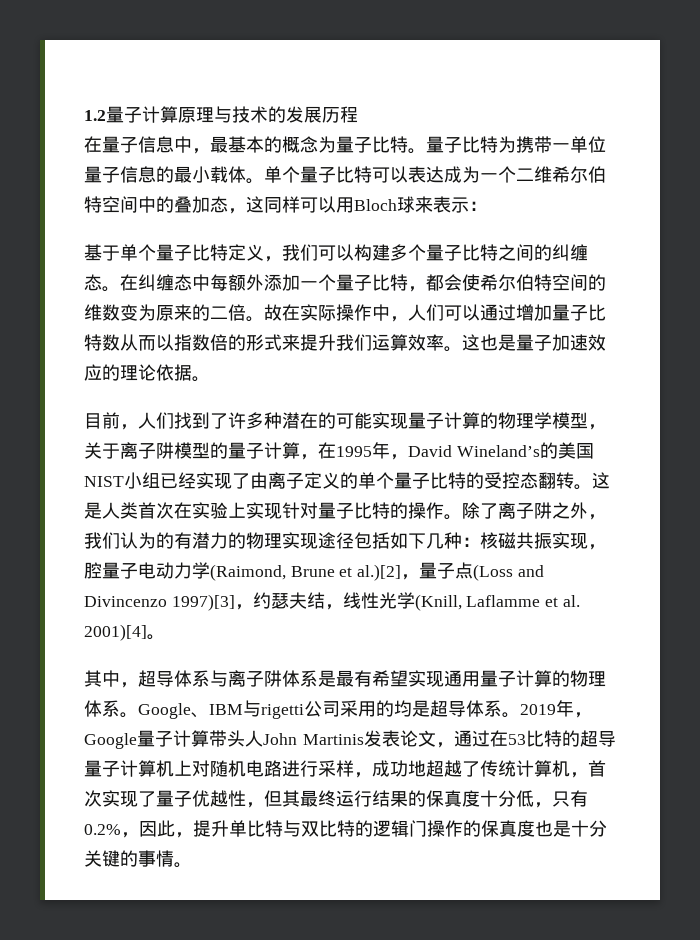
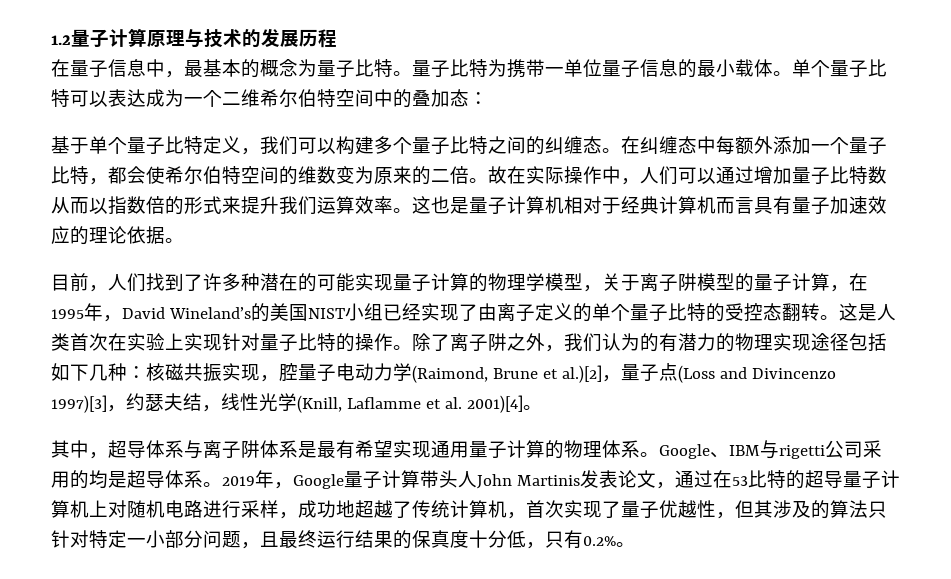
- 单个量子比特可以表达成为一个二维希尔伯特空间中的叠加态，这同样可以用Bloch球来表示：
+ 单个量子比特可以表达成为一个二维希尔伯特空间中的叠加态：
- 这也是量子加速效应的理论依据。
+ 这也是量子计算机相对于经典计算机而言具有量子加速效应的理论依据。
- 2019年，Google量子计算带头人John Martinis发表论文，通过在53比特的超导量子计算机上对随机电路进行采样，成功地超越了传统计算机，首次实现了量子优越性，但其最终运行结果的保真度十分低，只有0.2%，因此，提升单比特与双比特的逻辑门操作的保真度也是十分关键的事情。
+ 2019年，Google量子计算带头人John Martinis发表论文，通过在53比特的超导量子计算机上对随机电路进行采样，成功地超越了传统计算机，首次实现了量子优越性，但其涉及的算法只针对特定一小部分问题，且最终运行结果的保真度十分低，只有0.2%。

